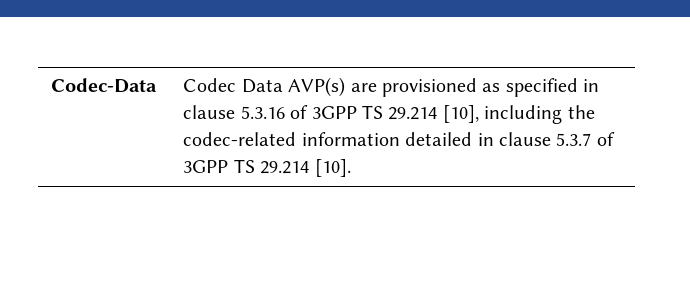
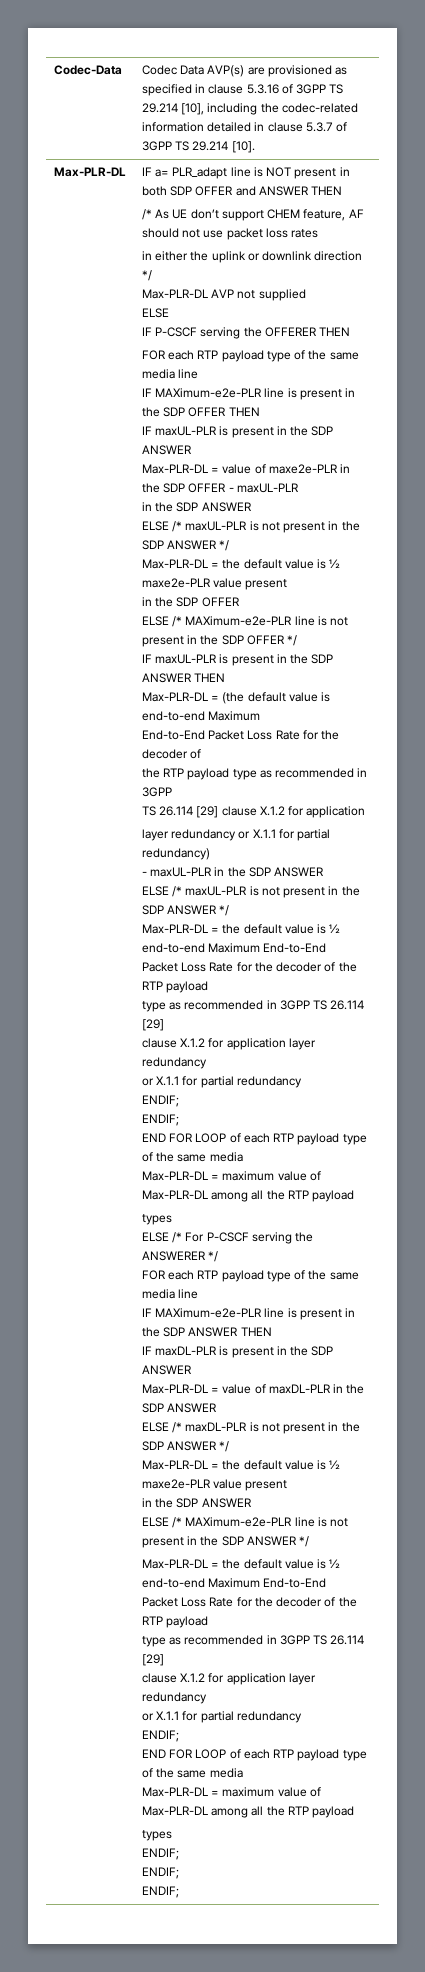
+ Max-PLR-DL | IF a= PLR_adapt line is NOT present in both SDP OFFER and ANSWER THEN
+ /* As UE don’t support CHEM feature, AF should not use packet loss rates
+ in either the uplink or downlink direction */
+ Max-PLR-DL AVP not supplied
+ ELSE
+ IF P-CSCF serving the OFFERER THEN
+ FOR each RTP payload type of the same media line
+ IF MAXimum-e2e-PLR line is present in the SDP OFFER THEN
+ IF maxUL-PLR is present in the SDP ANSWER
+ Max-PLR-DL = value of maxe2e-PLR in the SDP OFFER - maxUL-PLR
+ in the SDP ANSWER
+ ELSE /* maxUL-PLR is not present in the SDP ANSWER */
+ Max-PLR-DL = the default value is ½ maxe2e-PLR value present
+ in the SDP OFFER
+ ELSE /* MAXimum-e2e-PLR line is not present in the SDP OFFER */
+ IF maxUL-PLR is present in the SDP ANSWER THEN
+ Max-PLR-DL = (the default value is end-to-end Maximum
+ End-to-End Packet Loss Rate for the decoder of
+ the RTP payload type as recommended in 3GPP
+ TS 26.114 [29] clause X.1.2 for application
+ layer redundancy or X.1.1 for partial redundancy)
+ - maxUL-PLR in the SDP ANSWER
+ ELSE /* maxUL-PLR is not present in the SDP ANSWER */
+ Max-PLR-DL = the default value is ½ end-to-end Maximum End-to-End
+ Packet Loss Rate for the decoder of the RTP payload
+ type as recommended in 3GPP TS 26.114 [29]
+ clause X.1.2 for application layer redundancy
+ or X.1.1 for partial redundancy
+ ENDIF;
+ ENDIF;
+ END FOR LOOP of each RTP payload type of the same media
+ Max-PLR-DL = maximum value of Max-PLR-DL among all the RTP payload
+ types
+ ELSE /* For P-CSCF serving the ANSWERER */
+ FOR each RTP payload type of the same media line
+ IF MAXimum-e2e-PLR line is present in the SDP ANSWER THEN
+ IF maxDL-PLR is present in the SDP ANSWER
+ Max-PLR-DL = value of maxDL-PLR in the SDP ANSWER
+ ELSE /* maxDL-PLR is not present in the SDP ANSWER */
+ Max-PLR-DL = the default value is ½ maxe2e-PLR value present
+ in the SDP ANSWER
+ ELSE /* MAXimum-e2e-PLR line is not present in the SDP ANSWER */
+ Max-PLR-DL = the default value is ½ end-to-end Maximum End-to-End
+ Packet Loss Rate for the decoder of the RTP payload
+ type as recommended in 3GPP TS 26.114 [29]
+ clause X.1.2 for application layer redundancy
+ or X.1.1 for partial redundancy
+ ENDIF;
+ END FOR LOOP of each RTP payload type of the same media
+ Max-PLR-DL = maximum value of Max-PLR-DL among all the RTP payload
+ types
+ ENDIF;
+ ENDIF;
+ ENDIF;

